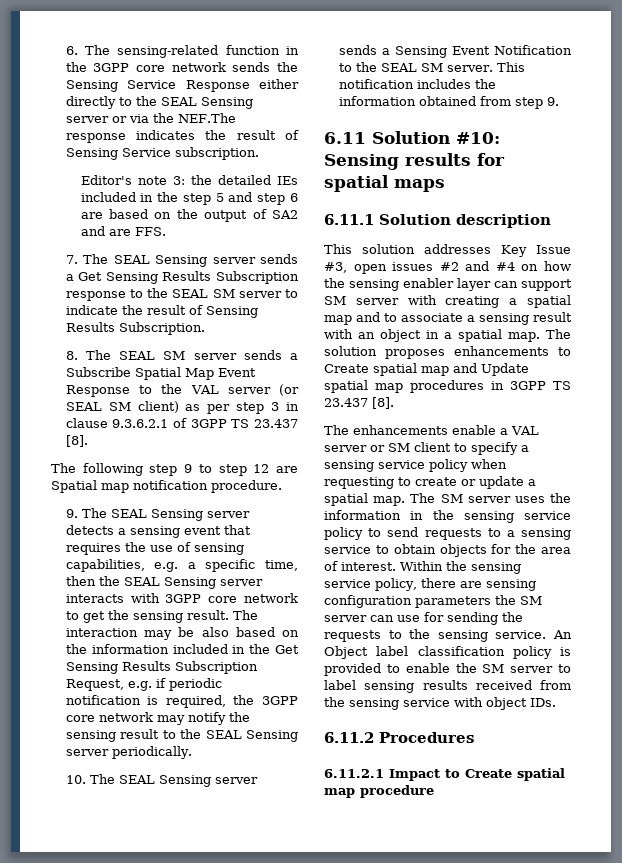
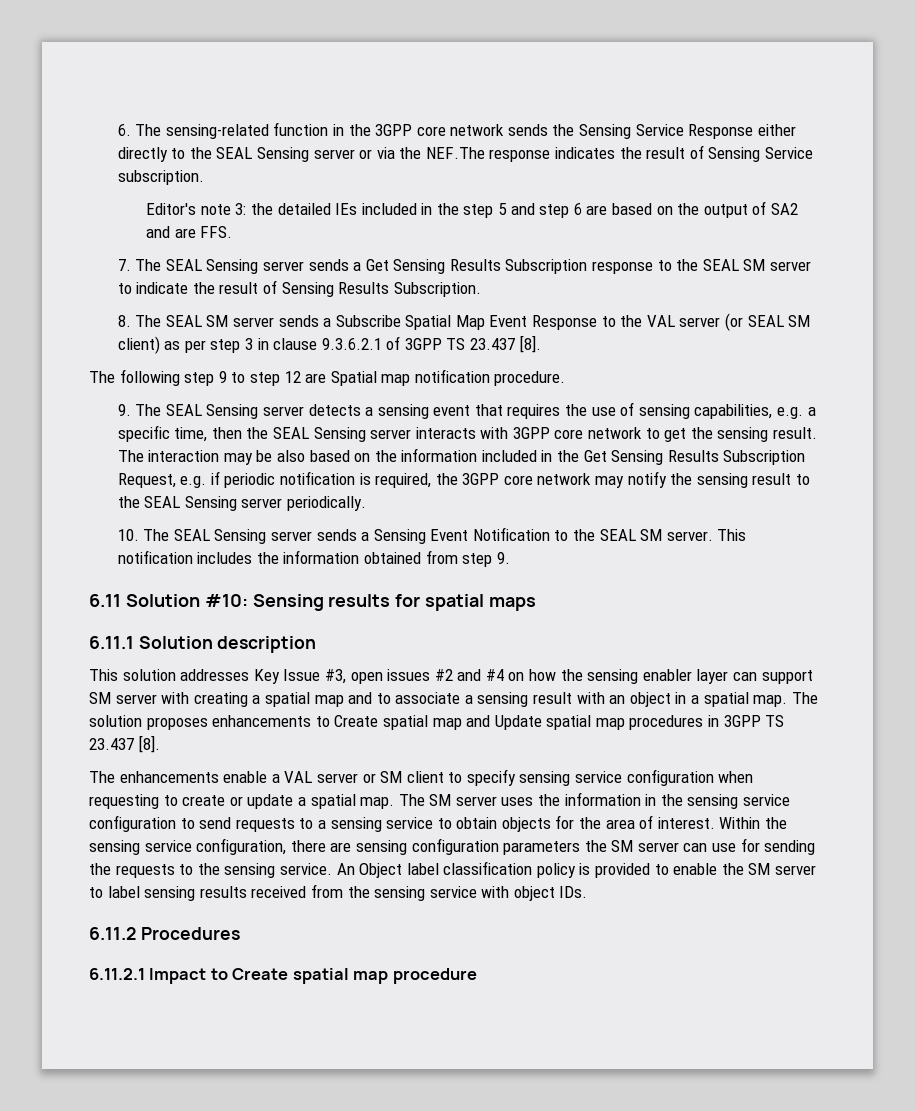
- The enhancements enable a VAL server or SM client to specify a sensing service policy when requesting to create or update a spatial map.
+ The enhancements enable a VAL server or SM client to specify sensing service configuration when requesting to create or update a spatial map.
- The SM server uses the information in the sensing service policy to send requests to a sensing service to obtain objects for the area of interest.
+ The SM server uses the information in the sensing service configuration to send requests to a sensing service to obtain objects for the area of interest.
- Within the sensing service policy, there are sensing configuration parameters the SM server can use for sending the requests to the sensing service.
+ Within the sensing service configuration, there are sensing configuration parameters the SM server can use for sending the requests to the sensing service.

